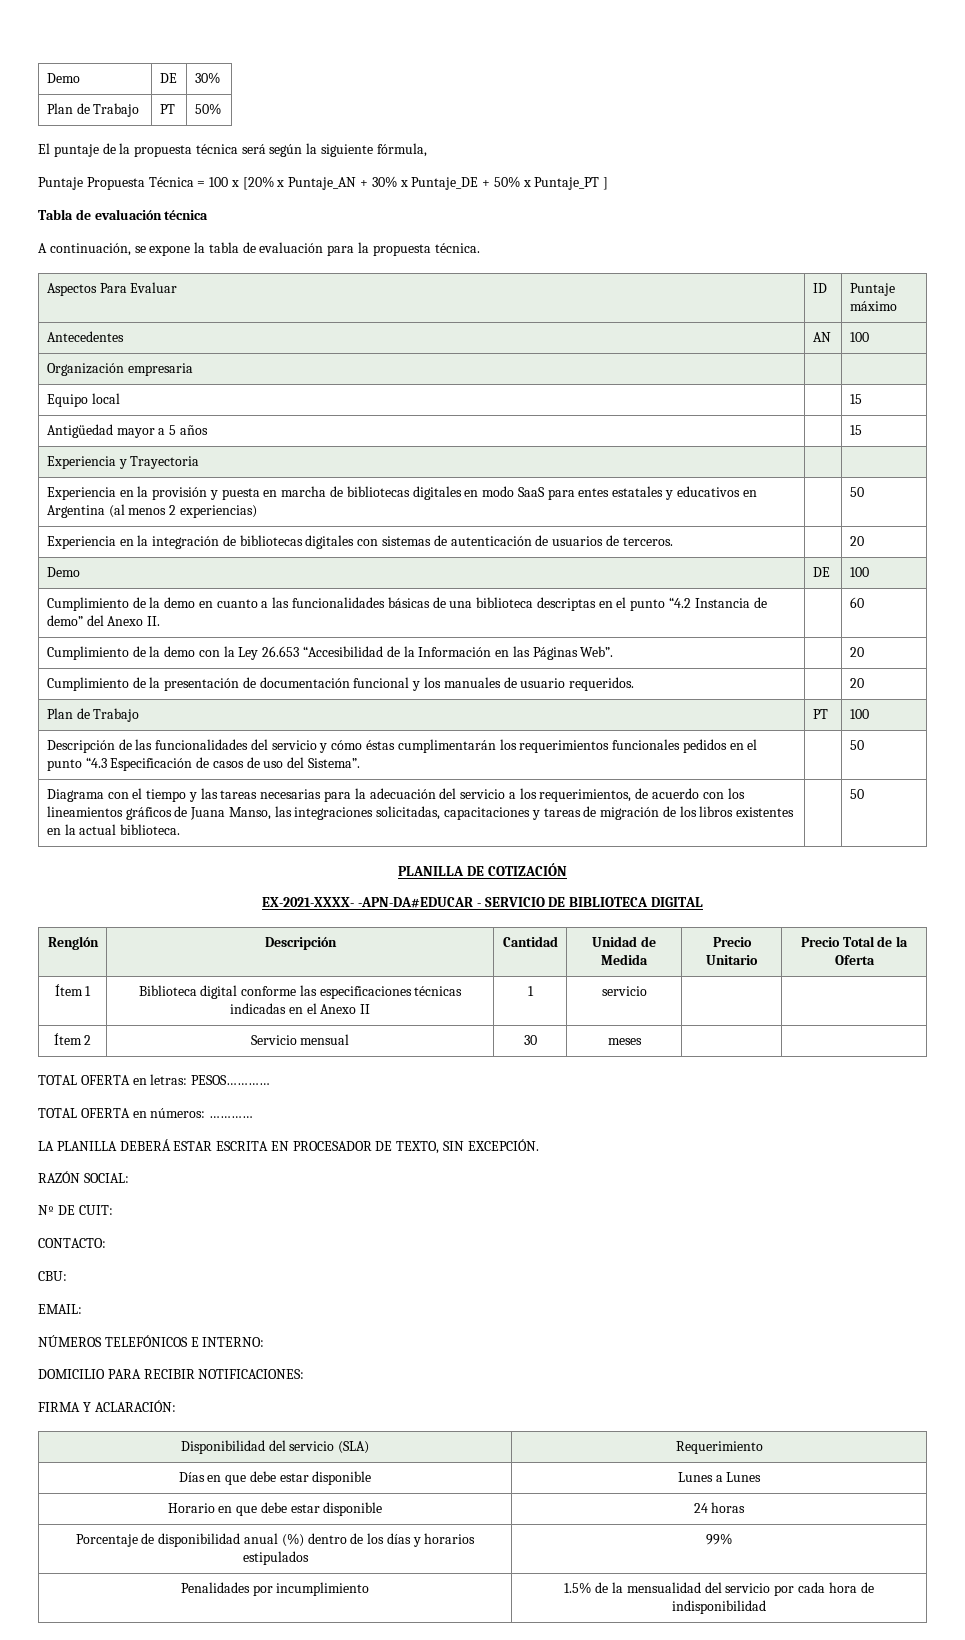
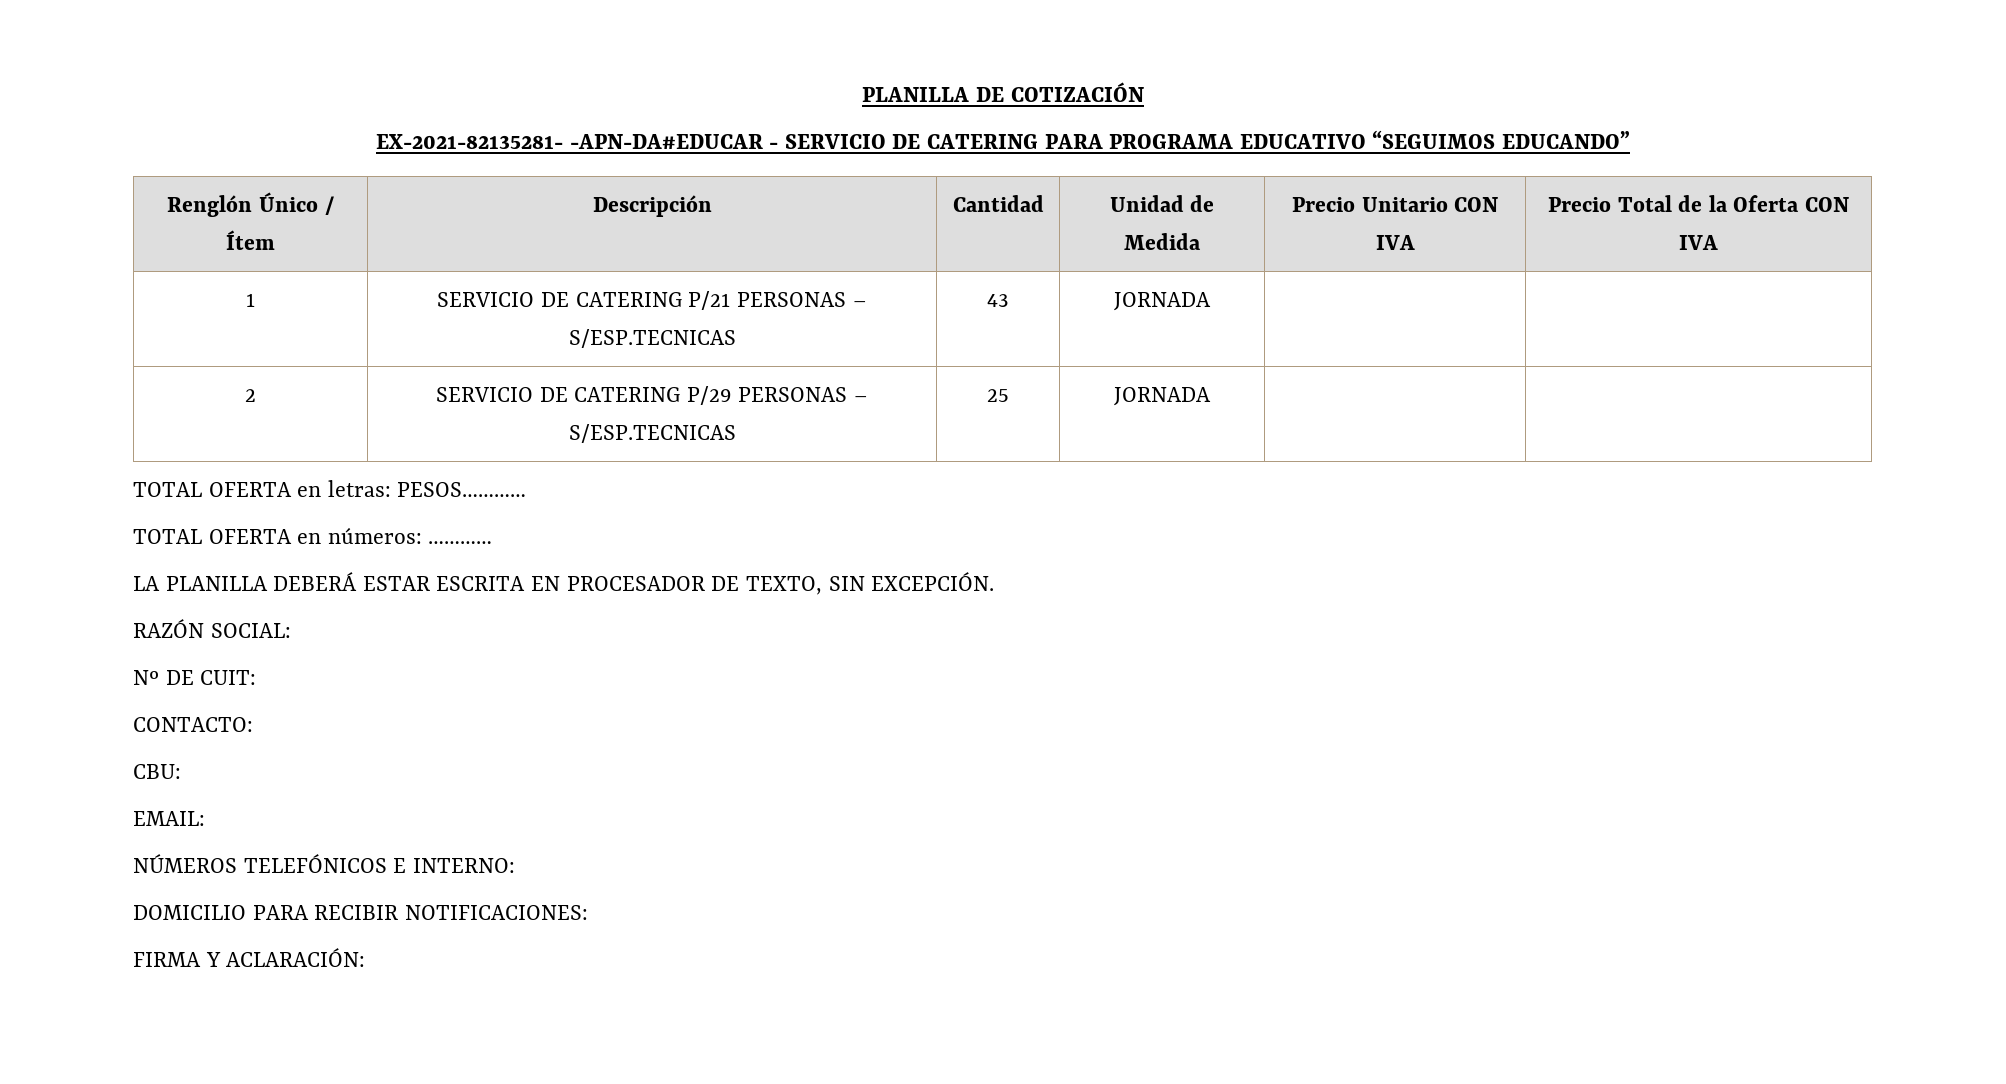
- Demo | DE | 30%
- Plan de Trabajo | PT | 50%
- El puntaje de la propuesta técnica será según la siguiente fórmula,
- Puntaje Propuesta Técnica = 100 x [20% x Puntaje_AN + 30% x Puntaje_DE + 50% x Puntaje_PT ]
- Tabla de evaluación técnica
- A continuación, se expone la tabla de evaluación para la propuesta técnica.
- Aspectos Para Evaluar | ID | Puntaje máximo
- Antecedentes | AN | 100
- Organización empresaria | |
- Equipo local | | 15
- Antigüedad mayor a 5 años | | 15
- Experiencia y Trayectoria | |
- Experiencia en la provisión y puesta en marcha de bibliotecas digitales en modo SaaS para entes estatales y educativos en Argentina (al menos 2 experiencias) | | 50
- Experiencia en la integración de bibliotecas digitales con sistemas de autenticación de usuarios de terceros. | | 20
- Demo | DE | 100
- Cumplimiento de la demo en cuanto a las funcionalidades básicas de una biblioteca descriptas en el punto “4.2 Instancia de demo” del Anexo II. | | 60
- Cumplimiento de la demo con la Ley 26.653 “Accesibilidad de la Información en las Páginas Web”. | | 20
- Cumplimiento de la presentación de documentación funcional y los manuales de usuario requeridos. | | 20
- Plan de Trabajo | PT | 100
- Descripción de las funcionalidades del servicio y cómo éstas cumplimentarán los requerimientos funcionales pedidos en el punto “4.3 Especificación de casos de uso del Sistema”. | | 50
- Diagrama con el tiempo y las tareas necesarias para la adecuación del servicio a los requerimientos, de acuerdo con los lineamientos gráficos de Juana Manso, las integraciones solicitadas, capacitaciones y tareas de migración de los libros existentes en la actual biblioteca. | | 50
- EX-2021-XXXX- -APN-DA#EDUCAR - SERVICIO DE BIBLIOTECA DIGITAL
- Renglón | Descripción | Cantidad | Unidad de Medida | Precio Unitario | Precio Total de la Oferta
- Ítem 1 | Biblioteca digital conforme las especificaciones técnicas indicadas en el Anexo II | 1 | servicio | |
- Ítem 2 | Servicio mensual | 30 | meses | |
+ EX-2021-82135281- -APN-DA#EDUCAR - SERVICIO DE CATERING PARA PROGRAMA EDUCATIVO “SEGUIMOS EDUCANDO”
+ Renglón Único / Ítem | Descripción | Cantidad | Unidad de Medida | Precio Unitario CON IVA | Precio Total de la Oferta CON IVA
+ 1 | SERVICIO DE CATERING P/21 PERSONAS – S/ESP.TECNICAS | 43 | JORNADA | |
+ 2 | SERVICIO DE CATERING P/29 PERSONAS – S/ESP.TECNICAS | 25 | JORNADA | |
- Disponibilidad del servicio (SLA) | Requerimiento
- Días en que debe estar disponible | Lunes a Lunes
- Horario en que debe estar disponible | 24 horas
- Porcentaje de disponibilidad anual (%) dentro de los días y horarios estipulados | 99%
- Penalidades por incumplimiento | 1.5% de la mensualidad del servicio por cada hora de indisponibilidad

